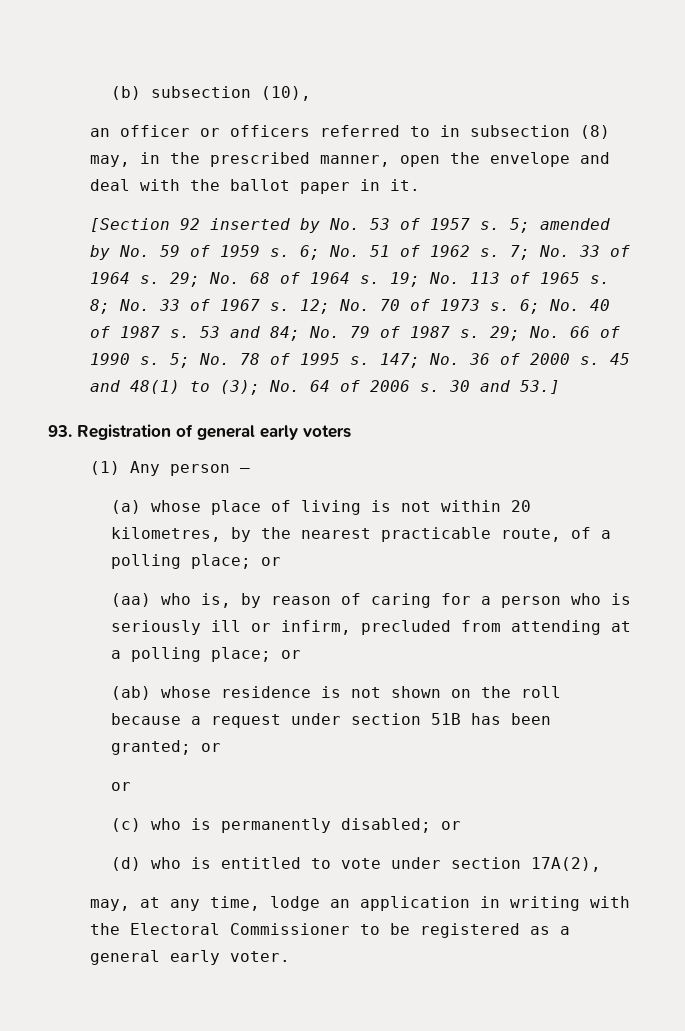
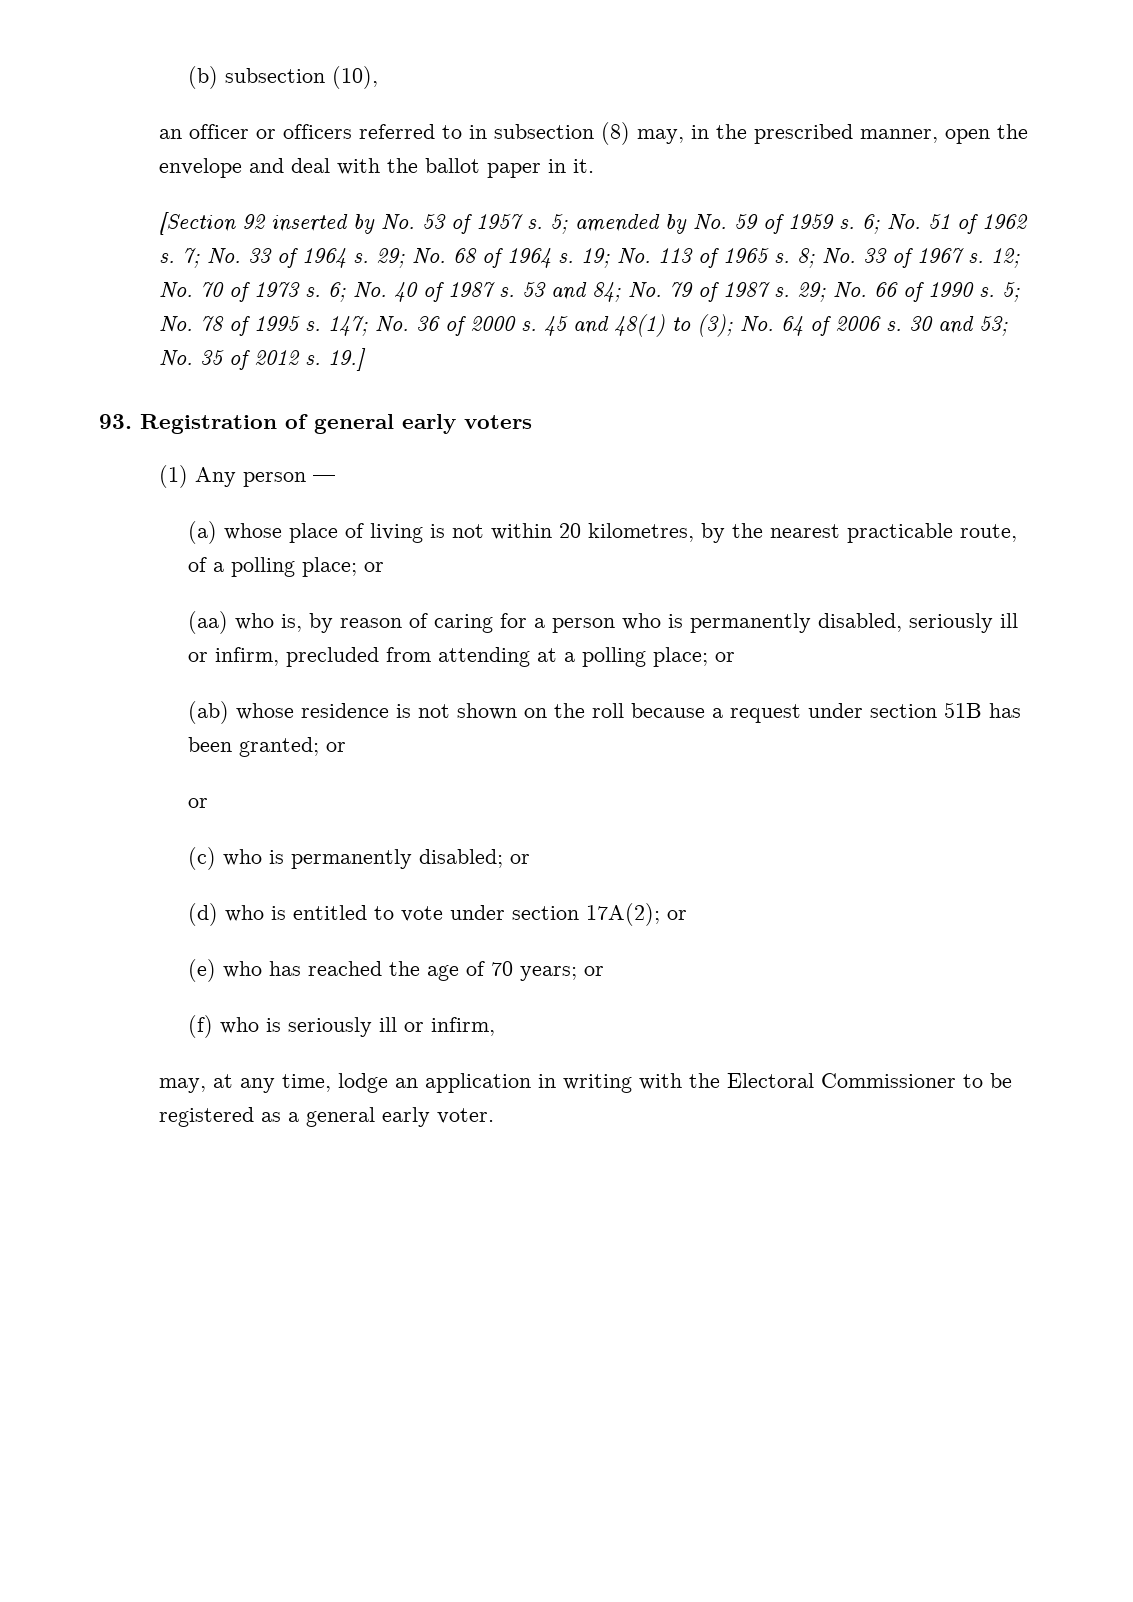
- 30 and 53.]
+ 30 and 53; No. 35 of 2012 s. 19.]
- (aa) who is, by reason of caring for a person who is seriously ill or infirm, precluded from attending at a polling place; or
+ (aa) who is, by reason of caring for a person who is permanently disabled, seriously ill or infirm, precluded from attending at a polling place; or
- (d) who is entitled to vote under section 17A(2),
+ (d) who is entitled to vote under section 17A(2); or
+ (e) who has reached the age of 70 years; or
+ (f) who is seriously ill or infirm,

